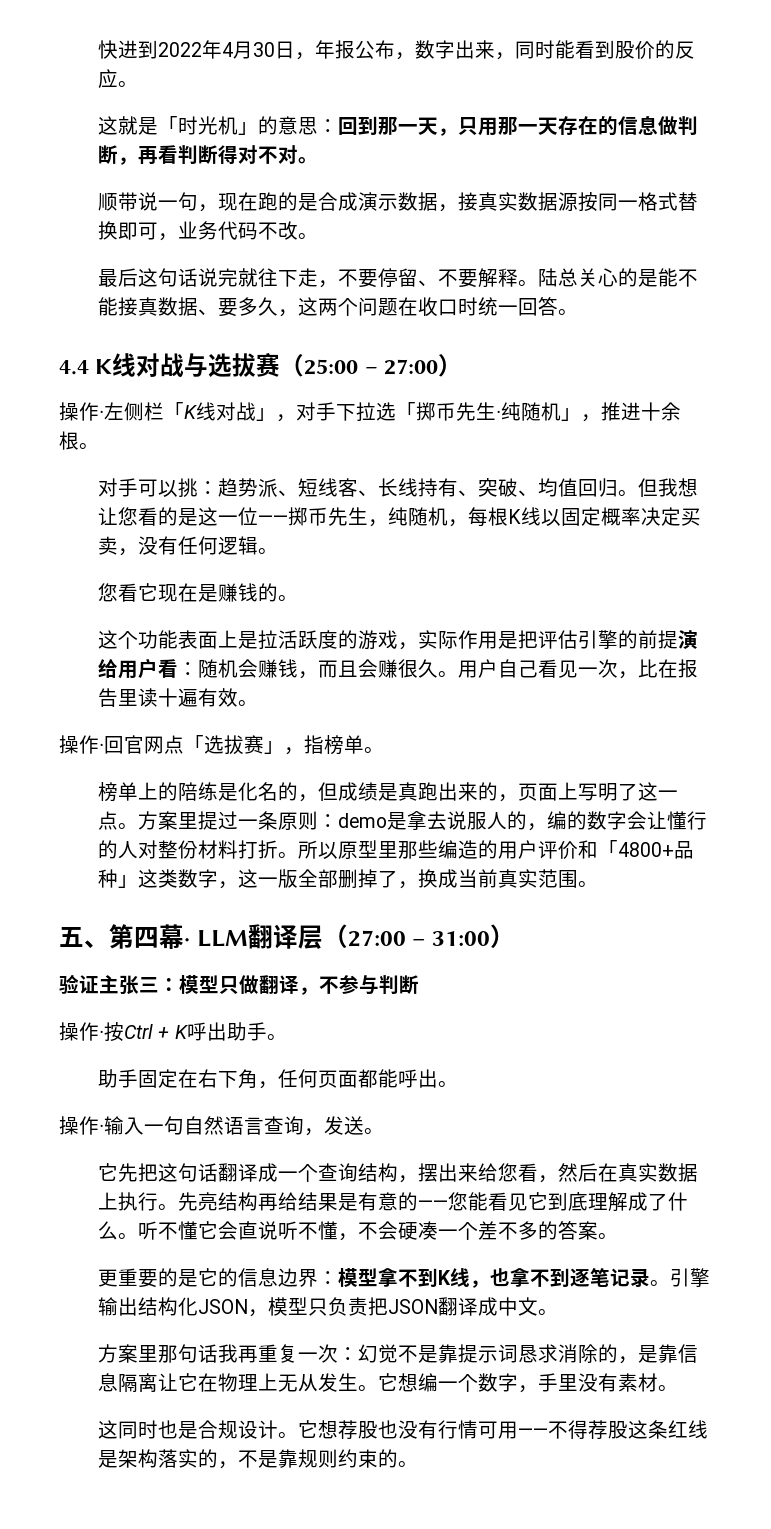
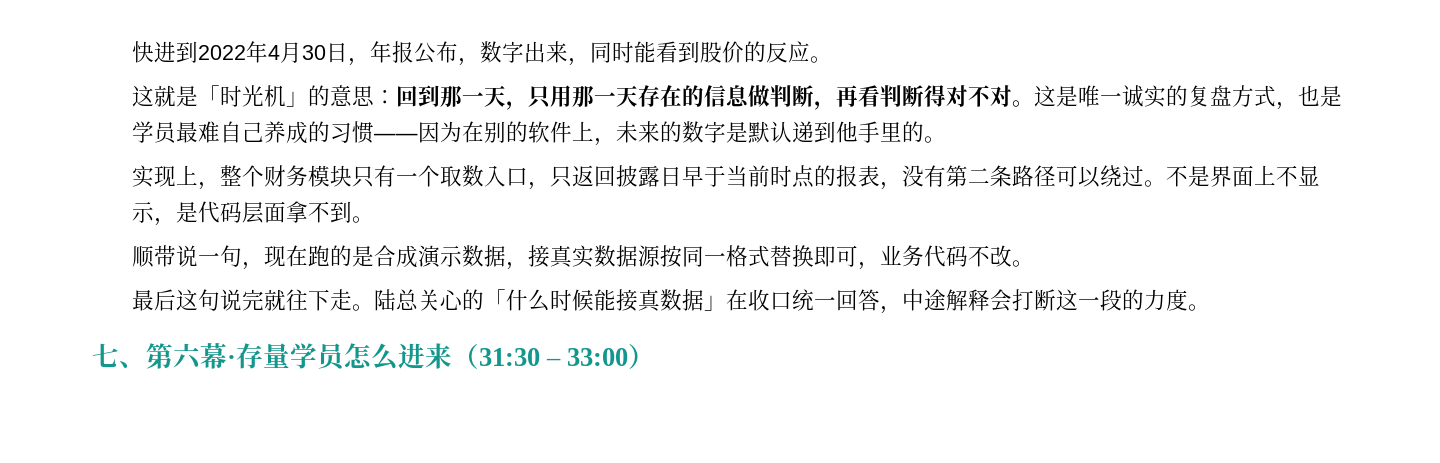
+ 这是唯一诚实的复盘方式，也是学员最难自己养成的习惯——因为在别的软件上，未来的数字是默认递到他手里的。
+ 实现上，整个财务模块只有一个取数入口，只返回披露日早于当前时点的报表，没有第二条路径可以绕过。不是界面上不显示，是代码层面拿不到。
- 最后这句话说完就往下走，不要停留、不要解释。陆总关心的是能不能接真数据、要多久，这两个问题在收口时统一回答。
- 4.4 K线对战与选拔赛（25:00 – 27:00）
- 操作·左侧栏「K线对战」，对手下拉选「掷币先生·纯随机」，推进十余根。
- 对手可以挑：趋势派、短线客、长线持有、突破、均值回归。但我想让您看的是这一位——掷币先生，纯随机，每根K线以固定概率决定买卖，没有任何逻辑。
- 您看它现在是赚钱的。
- 这个功能表面上是拉活跃度的游戏，实际作用是把评估引擎的前提演给用户看：随机会赚钱，而且会赚很久。用户自己看见一次，比在报告里读十遍有效。
- 操作·回官网点「选拔赛」，指榜单。
- 榜单上的陪练是化名的，但成绩是真跑出来的，页面上写明了这一点。方案里提过一条原则：demo是拿去说服人的，编的数字会让懂行的人对整份材料打折。所以原型里那些编造的用户评价和「4800+品种」这类数字，这一版全部删掉了，换成当前真实范围。
- 五、第四幕· LLM翻译层（27:00 – 31:00）
- 验证主张三：模型只做翻译，不参与判断
- 操作·按Ctrl + K呼出助手。
- 助手固定在右下角，任何页面都能呼出。
- 操作·输入一句自然语言查询，发送。
- 它先把这句话翻译成一个查询结构，摆出来给您看，然后在真实数据上执行。先亮结构再给结果是有意的——您能看见它到底理解成了什么。听不懂它会直说听不懂，不会硬凑一个差不多的答案。
- 更重要的是它的信息边界：模型拿不到K线，也拿不到逐笔记录。引擎输出结构化JSON，模型只负责把JSON翻译成中文。
- 方案里那句话我再重复一次：幻觉不是靠提示词恳求消除的，是靠信息隔离让它在物理上无从发生。它想编一个数字，手里没有素材。
- 这同时也是合规设计。它想荐股也没有行情可用——不得荐股这条红线是架构落实的，不是靠规则约束的。
+ 最后这句说完就往下走。陆总关心的「什么时候能接真数据」在收口统一回答，中途解释会打断这一段的力度。
+ 七、第六幕·存量学员怎么进来（31:30 – 33:00）

